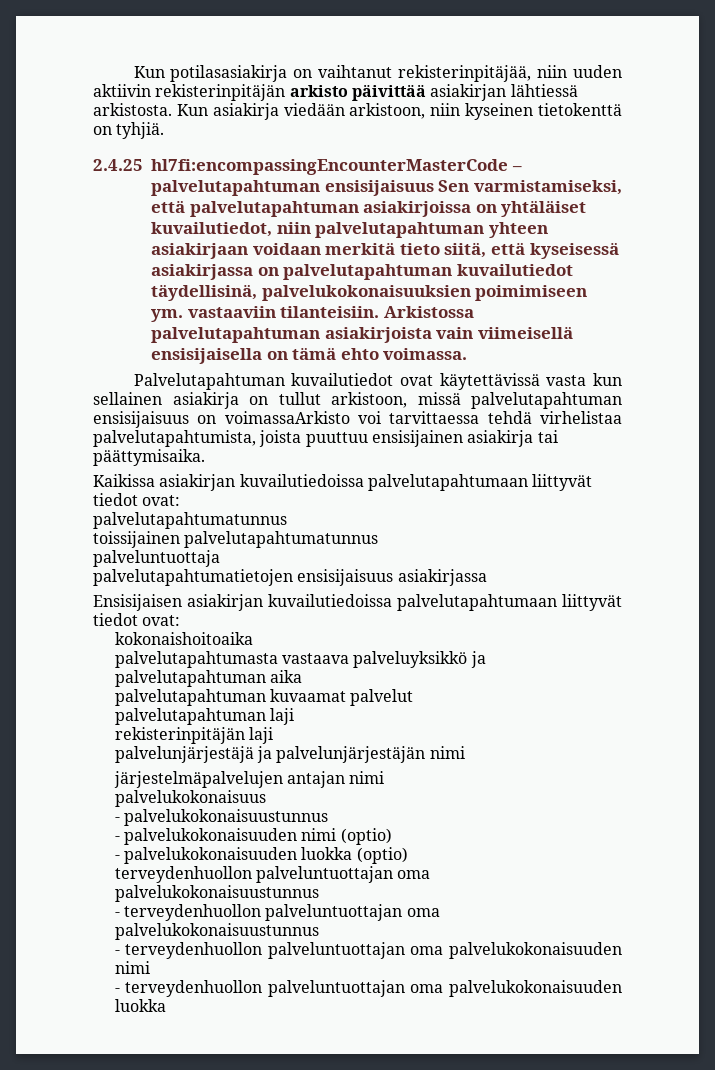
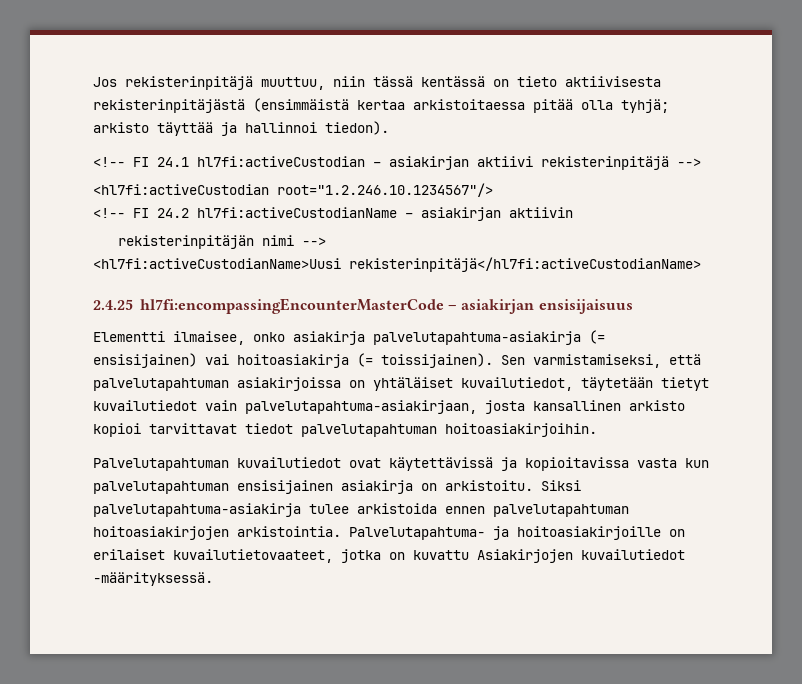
- Kun potilasasiakirja on vaihtanut rekisterinpitäjää, niin uuden aktiivin rekisterinpitäjän arkisto päivittää asiakirjan lähtiessä arkistosta. Kun asiakirja viedään arkistoon, niin kyseinen tietokenttä on tyhjiä.
+ Jos rekisterinpitäjä muuttuu, niin tässä kentässä on tieto aktiivisesta rekisterinpitäjästä (ensimmäistä kertaa arkistoitaessa pitää olla tyhjä; arkisto täyttää ja hallinnoi tiedon).
+ <!-- FI 24.1 hl7fi:activeCustodian – asiakirjan aktiivi rekisterinpitäjä -->
+ <hl7fi:activeCustodian root="1.2.246.10.1234567"/>
+ <!-- FI 24.2 hl7fi:activeCustodianName – asiakirjan aktiivin
+ rekisterinpitäjän nimi -->
+ <hl7fi:activeCustodianName>Uusi rekisterinpitäjä</hl7fi:activeCustodianName>
- 2.4.25 hl7fi:encompassingEncounterMasterCode – palvelutapahtuman ensisijaisuus Sen varmistamiseksi, että palvelutapahtuman asiakirjoissa on yhtäläiset kuvailutiedot, niin palvelutapahtuman yhteen asiakirjaan voidaan merkitä tieto siitä, että kyseisessä asiakirjassa on palvelutapahtuman kuvailutiedot täydellisinä, palvelukokonaisuuksien poimimiseen ym. vastaaviin tilanteisiin. Arkistossa palvelutapahtuman asiakirjoista vain viimeisellä ensisijaisella on tämä ehto voimassa.
- Palvelutapahtuman kuvailutiedot ovat käytettävissä vasta kun sellainen asiakirja on tullut arkistoon, missä palvelutapahtuman ensisijaisuus on voimassaArkisto voi tarvittaessa tehdä virhelistaa palvelutapahtumista, joista puuttuu ensisijainen asiakirja tai päättymisaika.
- Kaikissa asiakirjan kuvailutiedoissa palvelutapahtumaan liittyvät tiedot ovat:
- palvelutapahtumatunnus
- toissijainen palvelutapahtumatunnus
- palveluntuottaja
- palvelutapahtumatietojen ensisijaisuus asiakirjassa
- Ensisijaisen asiakirjan kuvailutiedoissa palvelutapahtumaan liittyvät tiedot ovat:
- kokonaishoitoaika
- palvelutapahtumasta vastaava palveluyksikkö ja palvelutapahtuman aika
- palvelutapahtuman kuvaamat palvelut
- palvelutapahtuman laji
- rekisterinpitäjän laji
- palvelunjärjestäjä ja palvelunjärjestäjän nimi
- järjestelmäpalvelujen antajan nimi
- palvelukokonaisuus
- - palvelukokonaisuustunnus
- - palvelukokonaisuuden nimi (optio)
- - palvelukokonaisuuden luokka (optio)
- terveydenhuollon palveluntuottajan oma palvelukokonaisuustunnus
- - terveydenhuollon palveluntuottajan oma palvelukokonaisuustunnus
- - terveydenhuollon palveluntuottajan oma palvelukokonaisuuden nimi
- - terveydenhuollon palveluntuottajan oma palvelukokonaisuuden luokka
+ 2.4.25 hl7fi:encompassingEncounterMasterCode – asiakirjan ensisijaisuus
+ Elementti ilmaisee, onko asiakirja palvelutapahtuma-asiakirja (= ensisijainen) vai hoitoasiakirja (= toissijainen). Sen varmistamiseksi, että palvelutapahtuman asiakirjoissa on yhtäläiset kuvailutiedot, täytetään tietyt kuvailutiedot vain palvelutapahtuma-asiakirjaan, josta kansallinen arkisto kopioi tarvittavat tiedot palvelutapahtuman hoitoasiakirjoihin.
+ Palvelutapahtuman kuvailutiedot ovat käytettävissä ja kopioitavissa vasta kun palvelutapahtuman ensisijainen asiakirja on arkistoitu. Siksi palvelutapahtuma-asiakirja tulee arkistoida ennen palvelutapahtuman hoitoasiakirjojen arkistointia. Palvelutapahtuma- ja hoitoasiakirjoille on erilaiset kuvailutietovaateet, jotka on kuvattu Asiakirjojen kuvailutiedot -määrityksessä.

